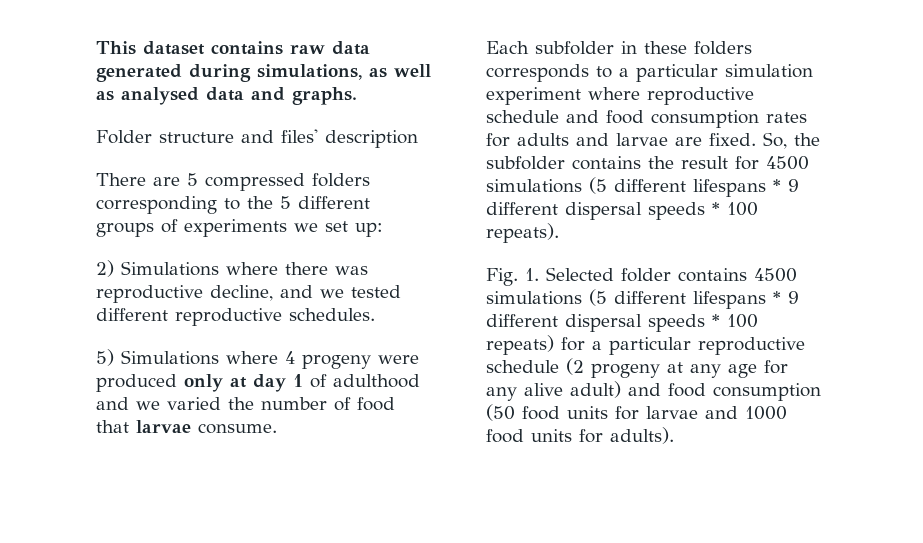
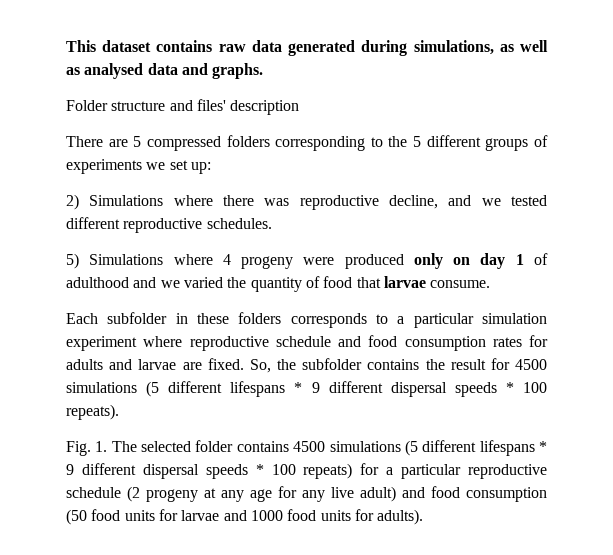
- 5) Simulations where 4 progeny were produced only at day 1 of adulthood and we varied the number of food that larvae consume.
+ 5) Simulations where 4 progeny were produced only on day 1 of adulthood and we varied the quantity of food that larvae consume.
- Fig. 1. Selected folder contains 4500 simulations (5 different lifespans * 9 different dispersal speeds * 100 repeats) for a particular reproductive schedule (2 progeny at any age for any alive adult) and food consumption (50 food units for larvae and 1000 food units for adults).
+ Fig. 1. The selected folder contains 4500 simulations (5 different lifespans * 9 different dispersal speeds * 100 repeats) for a particular reproductive schedule (2 progeny at any age for any live adult) and food consumption (50 food units for larvae and 1000 food units for adults).

